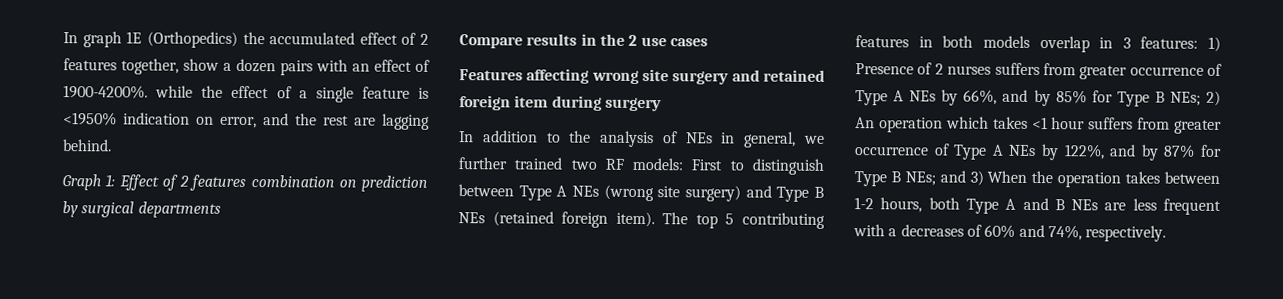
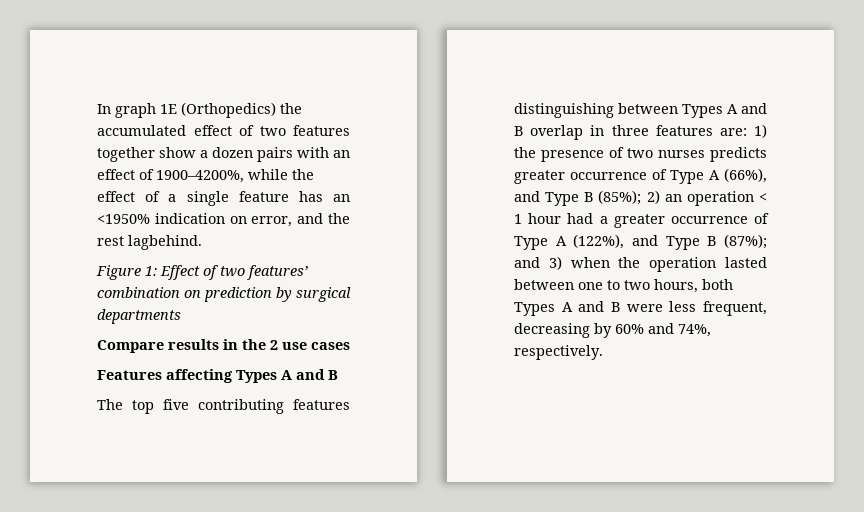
- In graph 1E (Orthopedics) the accumulated effect of 2 features together, show a dozen pairs with an effect of 1900-4200%. while the effect of a single feature is <1950% indication on error, and the rest are lagging behind.
- Graph 1: Effect of 2 features combination on prediction by surgical departments
+ In graph 1E (Orthopedics) the accumulated effect of two features together show a dozen pairs with an effect of 1900–4200%, while the effect of a single feature has an <1950% indication on error, and the rest lagbehind.
+ Figure 1: Effect of two features’ combination on prediction by surgical departments
- Features affecting wrong site surgery and retained foreign item during surgery
- In addition to the analysis of NEs in general, we further trained two RF models: First to distinguish between Type A NEs (wrong site surgery) and Type B NEs (retained foreign item). The top 5 contributing features in both models overlap in 3 features: 1) Presence of 2 nurses suffers from greater occurrence of Type A NEs by 66%, and by 85% for Type B NEs; 2) An operation which takes <1 hour suffers from greater occurrence of Type A NEs by 122%, and by 87% for Type B NEs; and 3) When the operation takes between 1-2 hours, both Type A and B NEs are less frequent with a decreases of 60% and 74%, respectively.
+ Features affecting Types A and B
+ The top five contributing features distinguishing between Types A and B overlap in three features are: 1) the presence of two nurses predicts greater occurrence of Type A (66%), and Type B (85%); 2) an operation < 1 hour had a greater occurrence of Type A (122%), and Type B (87%); and 3) when the operation lasted between one to two hours, both Types A and B were less frequent, decreasing by 60% and 74%, respectively.

